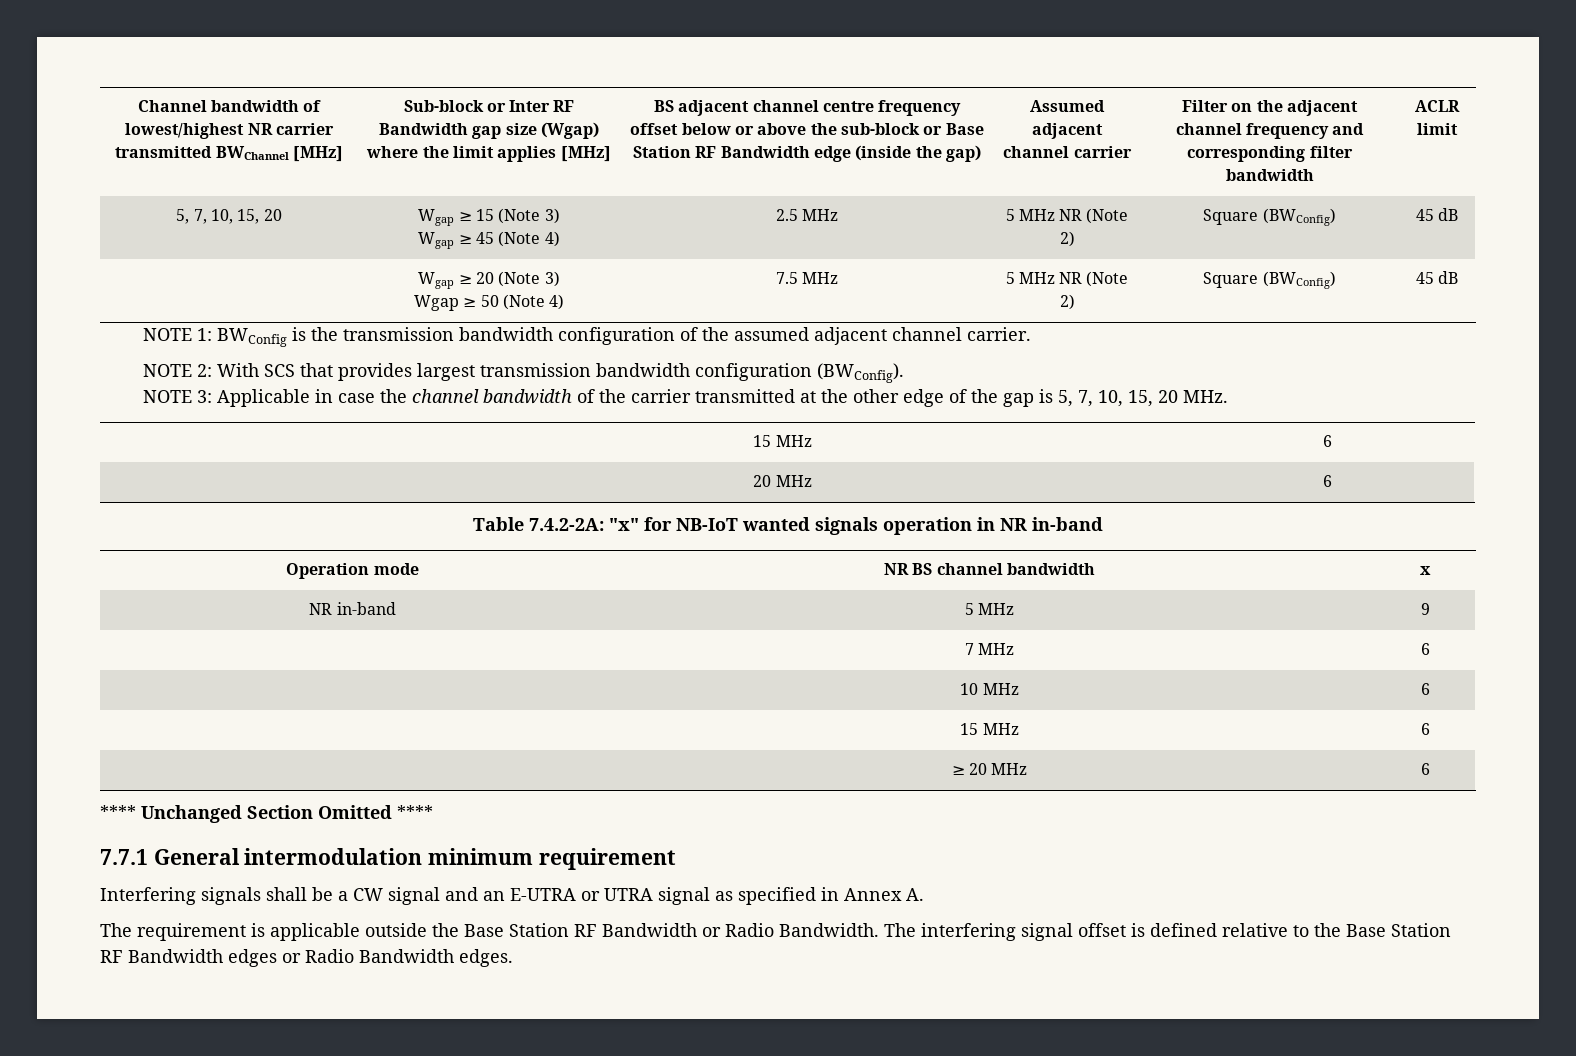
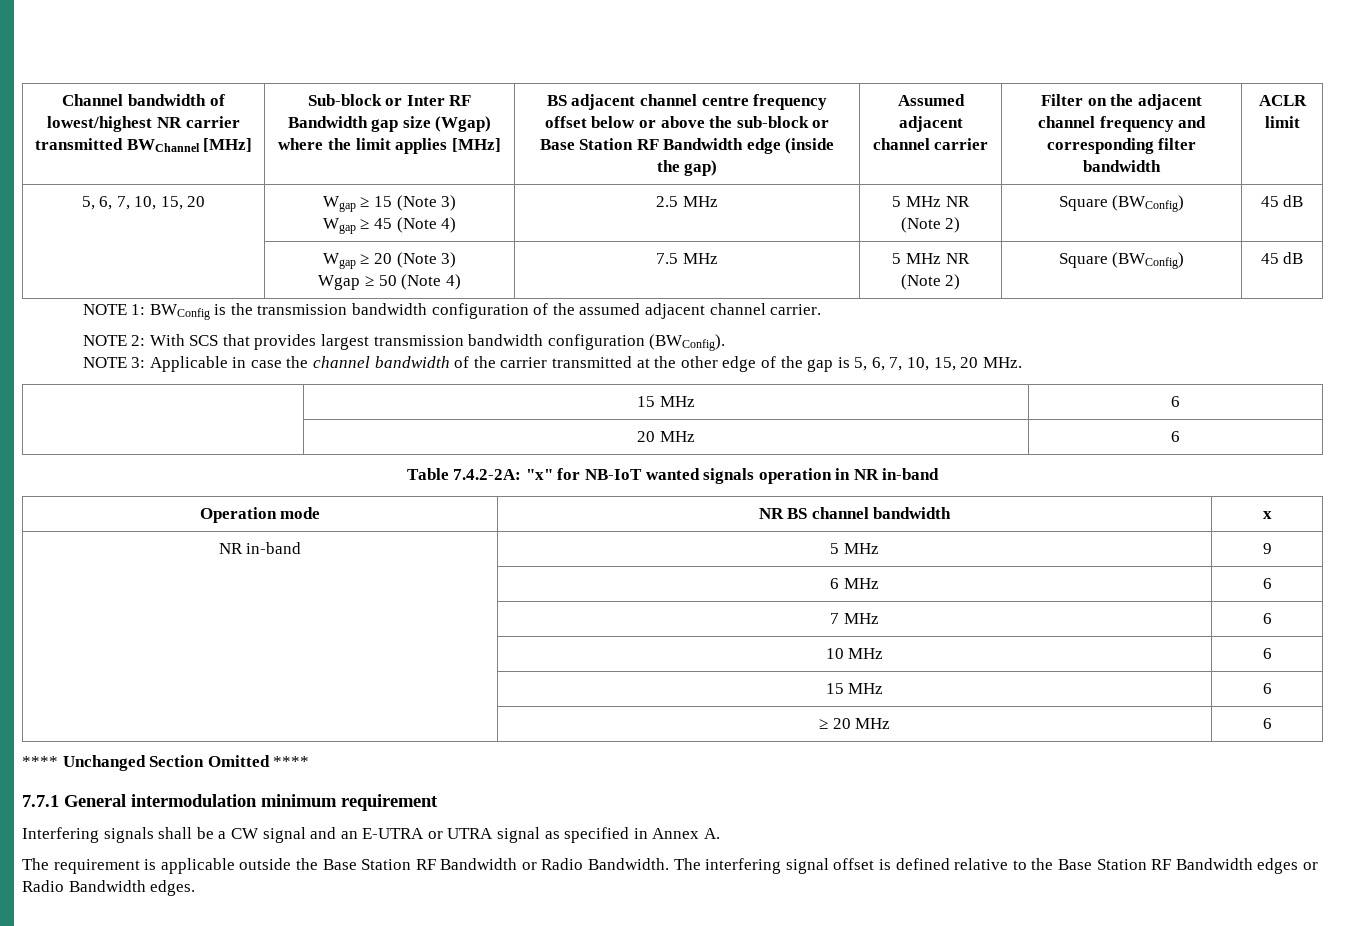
- 5, 7, 10, 15, 20 | Wgap ≥ 15 (Note 3)
+ 5, 6, 7, 10, 15, 20 | Wgap ≥ 15 (Note 3)
- NOTE 3: Applicable in case the channel bandwidth of the carrier transmitted at the other edge of the gap is 5, 7, 10, 15, 20 MHz.
+ NOTE 3: Applicable in case the channel bandwidth of the carrier transmitted at the other edge of the gap is 5, 6, 7, 10, 15, 20 MHz.
+ | 6 MHz | 6

